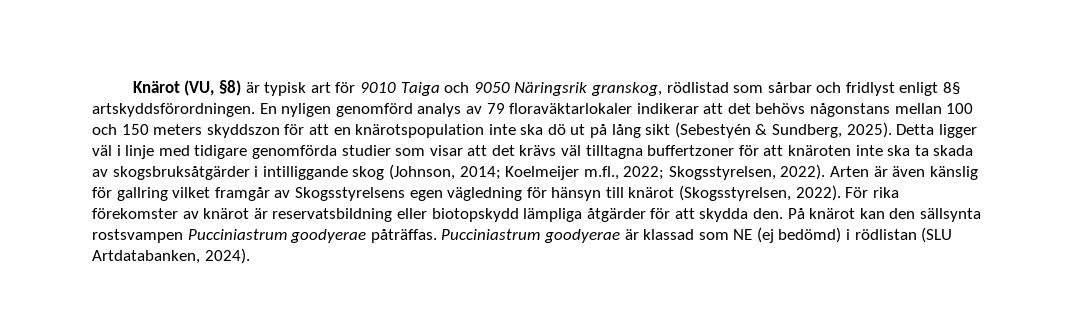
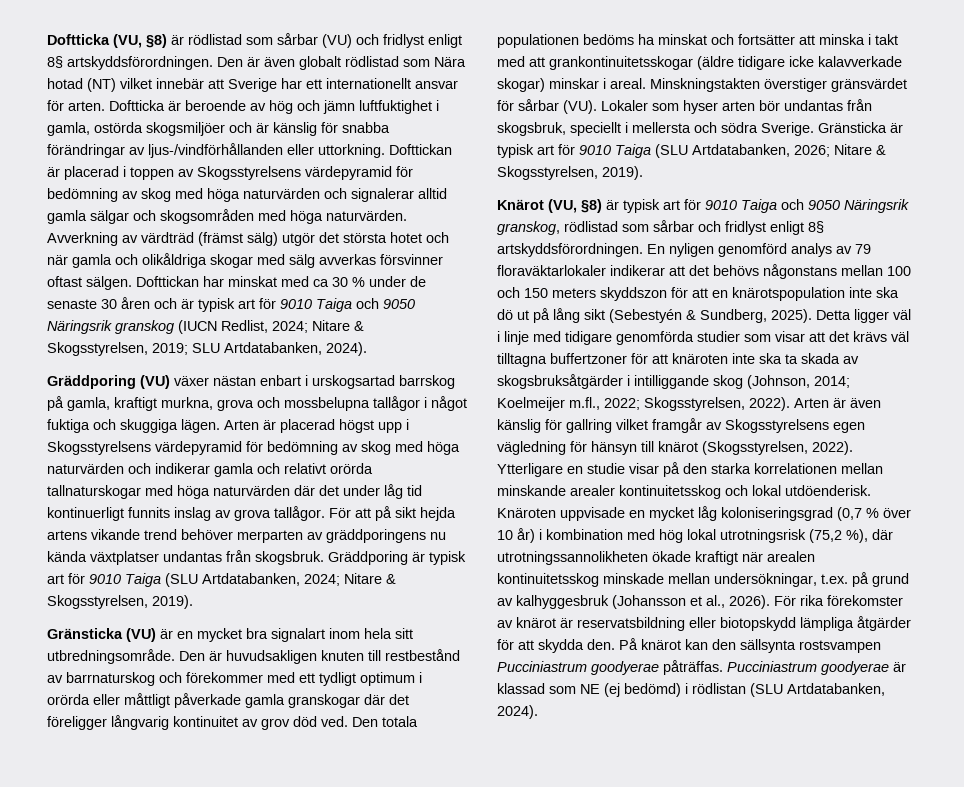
+ Doftticka (VU, §8) är rödlistad som sårbar (VU) och fridlyst enligt 8§ artskyddsförordningen. Den är även globalt rödlistad som Nära hotad (NT) vilket innebär att Sverige har ett internationellt ansvar för arten. Doftticka är beroende av hög och jämn luftfuktighet i gamla, ostörda skogsmiljöer och är känslig för snabba förändringar av ljus-/vindförhållanden eller uttorkning. Dofttickan är placerad i toppen av Skogsstyrelsens värdepyramid för bedömning av skog med höga naturvärden och signalerar alltid gamla sälgar och skogsområden med höga naturvärden. Avverkning av värdträd (främst sälg) utgör det största hotet och när gamla och olikåldriga skogar med sälg avverkas försvinner oftast sälgen. Dofttickan har minskat med ca 30 % under de senaste 30 åren och är typisk art för 9010 Taiga och 9050 Näringsrik granskog (IUCN Redlist, 2024; Nitare & Skogsstyrelsen, 2019; SLU Artdatabanken, 2024).
+ Gräddporing (VU) växer nästan enbart i urskogsartad barrskog på gamla, kraftigt murkna, grova och mossbelupna tallågor i något fuktiga och skuggiga lägen. Arten är placerad högst upp i Skogsstyrelsens värdepyramid för bedömning av skog med höga naturvärden och indikerar gamla och relativt orörda tallnaturskogar med höga naturvärden där det under låg tid kontinuerligt funnits inslag av grova tallågor. För att på sikt hejda artens vikande trend behöver merparten av gräddporingens nu kända växtplatser undantas från skogsbruk. Gräddporing är typisk art för 9010 Taiga (SLU Artdatabanken, 2024; Nitare & Skogsstyrelsen, 2019).
+ Gränsticka (VU) är en mycket bra signalart inom hela sitt utbredningsområde. Den är huvudsakligen knuten till restbestånd av barrnaturskog och förekommer med ett tydligt optimum i orörda eller måttligt påverkade gamla granskogar där det föreligger långvarig kontinuitet av grov död ved. Den totala populationen bedöms ha minskat och fortsätter att minska i takt med att grankontinuitetsskogar (äldre tidigare icke kalavverkade skogar) minskar i areal. Minskningstakten överstiger gränsvärdet för sårbar (VU). Lokaler som hyser arten bör undantas från skogsbruk, speciellt i mellersta och södra Sverige. Gränsticka är typisk art för 9010 Taiga (SLU Artdatabanken, 2026; Nitare & Skogsstyrelsen, 2019).
+ Ytterligare en studie visar på den starka korrelationen mellan minskande arealer kontinuitetsskog och lokal utdöenderisk. Knäroten uppvisade en mycket låg koloniseringsgrad (0,7 % över 10 år) i kombination med hög lokal utrotningsrisk (75,2 %), där utrotningssannolikheten ökade kraftigt när arealen kontinuitetsskog minskade mellan undersökningar, t.ex. på grund av kalhyggesbruk (Johansson et al., 2026).

